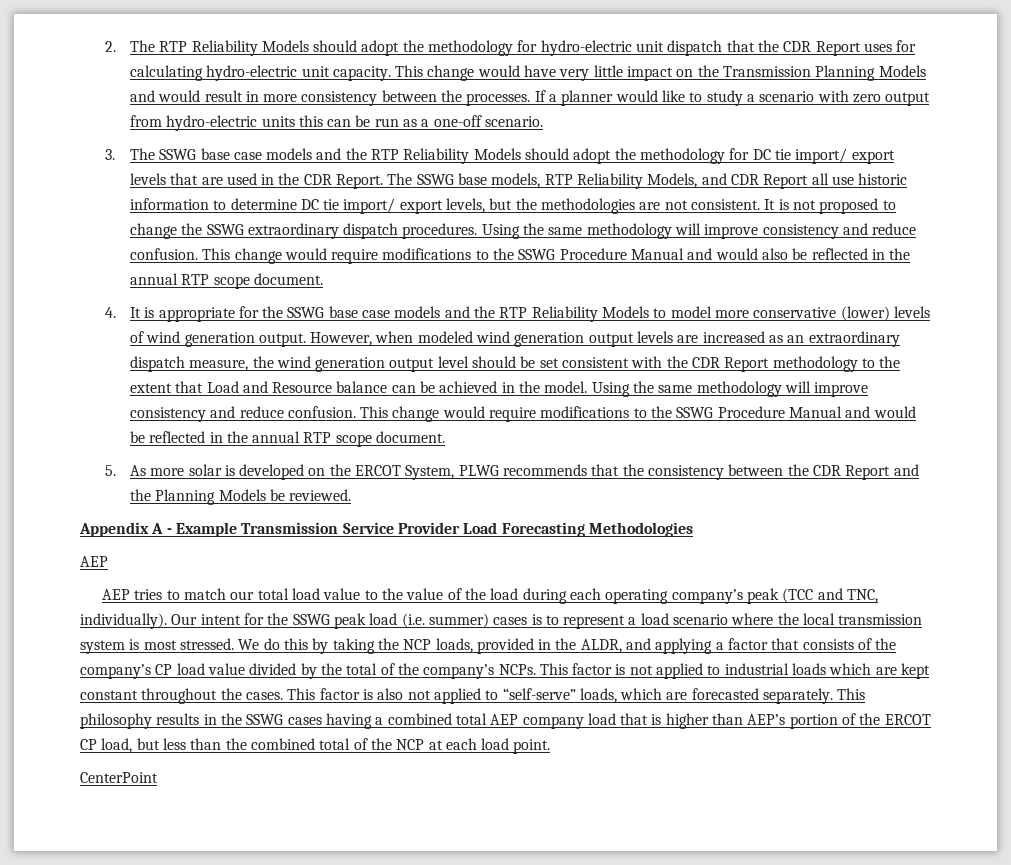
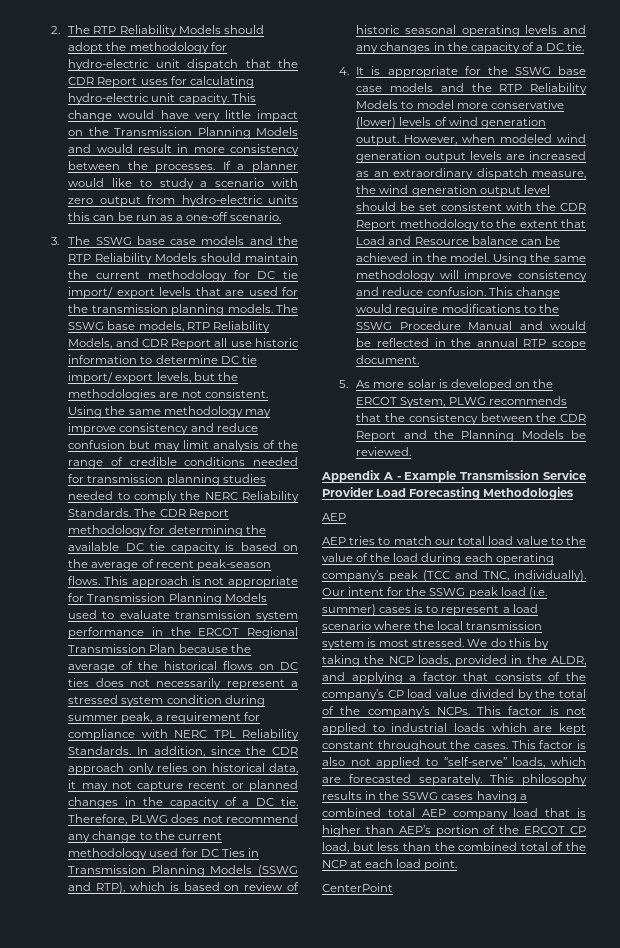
- 3. The SSWG base case models and the RTP Reliability Models should adopt the methodology for DC tie import/ export levels that are used in the CDR Report.
+ 3. The SSWG base case models and the RTP Reliability Models should maintain the current methodology for DC tie import/ export levels that are used for the transmission planning models.
- It is not proposed to change the SSWG extraordinary dispatch procedures. Using the same methodology will improve consistency and reduce confusion. This change would require modifications to the SSWG Procedure Manual and would also be reflected in the annual RTP scope document.
+ Using the same methodology may improve consistency and reduce confusion but may limit analysis of the range of credible conditions needed for transmission planning studies needed to comply the NERC Reliability Standards. The CDR Report methodology for determining the available DC tie capacity is based on the average of recent peak-season flows. This approach is not appropriate for Transmission Planning Models used to evaluate transmission system performance in the ERCOT Regional Transmission Plan because the average of the historical flows on DC ties does not necessarily represent a stressed system condition during summer peak, a requirement for compliance with NERC TPL Reliability Standards. In addition, since the CDR approach only relies on historical data, it may not capture recent or planned changes in the capacity of a DC tie. Therefore, PLWG does not recommend any change to the current methodology used for DC Ties in Transmission Planning Models (SSWG and RTP), which is based on review of historic seasonal operating levels and any changes in the capacity of a DC tie.

